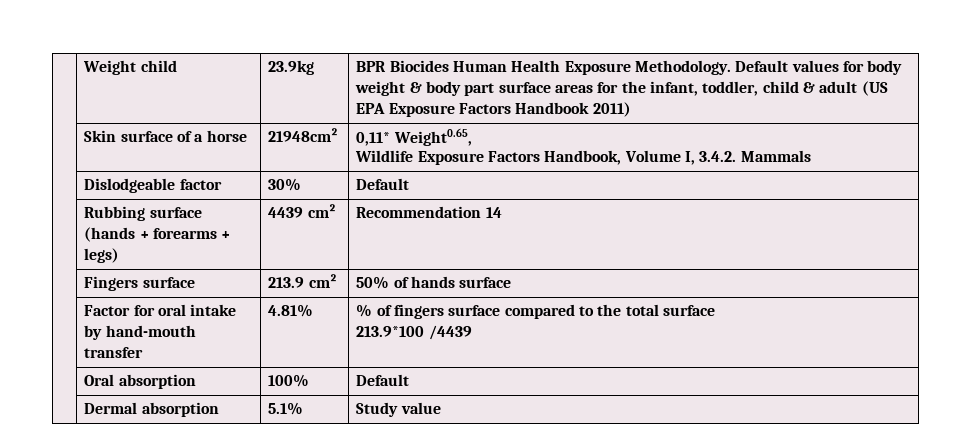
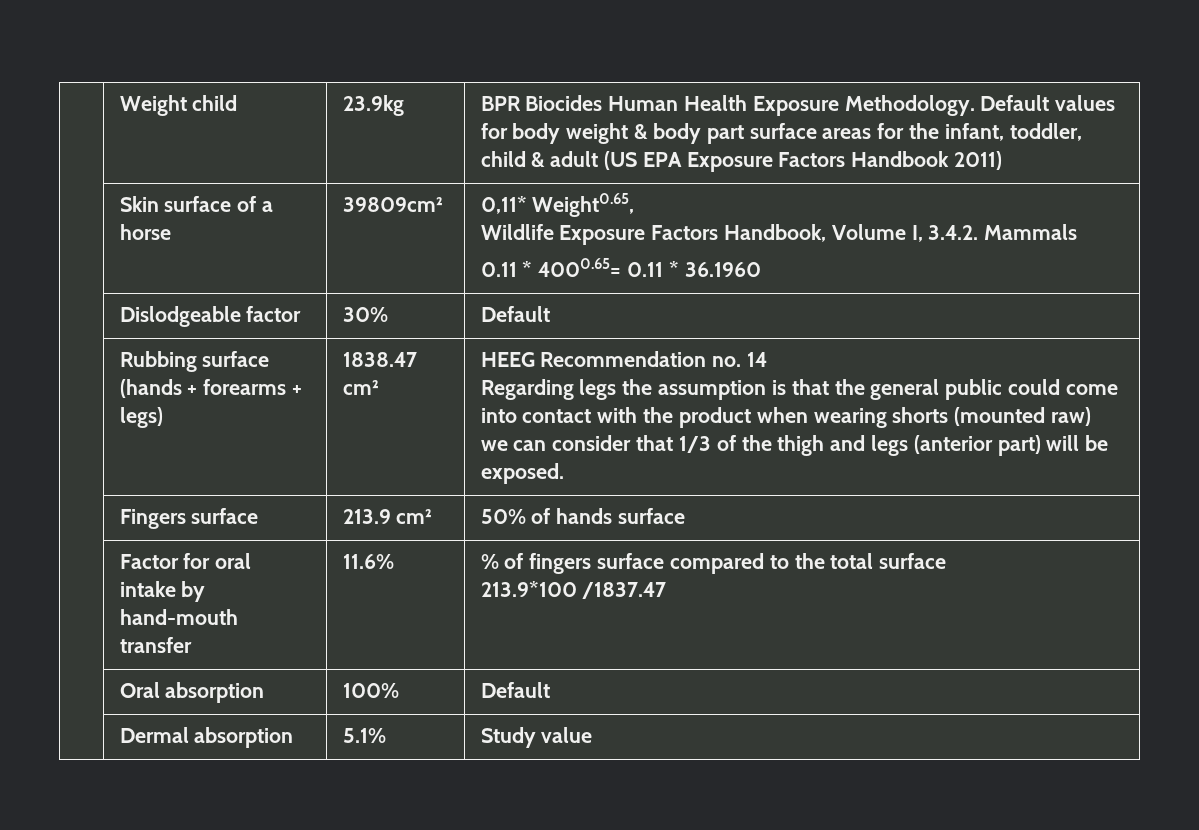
- | Skin surface of a horse | 21948cm² | 0,11* Weight0.65,
+ | Skin surface of a horse | 39809cm² | 0,11* Weight0.65,
  Wildlife Exposure Factors Handbook, Volume I, 3.4.2. Mammals
+ 0.11 * 4000.65= 0.11 * 36.1960
- 4439 cm² | Recommendation 14
+ 1838.47 cm² | HEEG Recommendation no. 14
+ Regarding legs the assumption is that the general public could come into contact with the product when wearing shorts (mounted raw) we can consider that 1/3 of the thigh and legs (anterior part) will be exposed.
- | Factor for oral intake by hand-mouth transfer | 4.81% | % of fingers surface compared to the total surface
- 213.9*100 /4439
+ | Factor for oral intake by hand-mouth transfer | 11.6% | % of fingers surface compared to the total surface
+ 213.9*100 /1837.47

